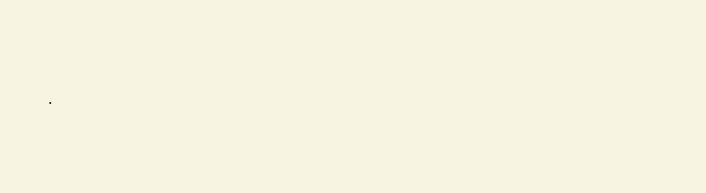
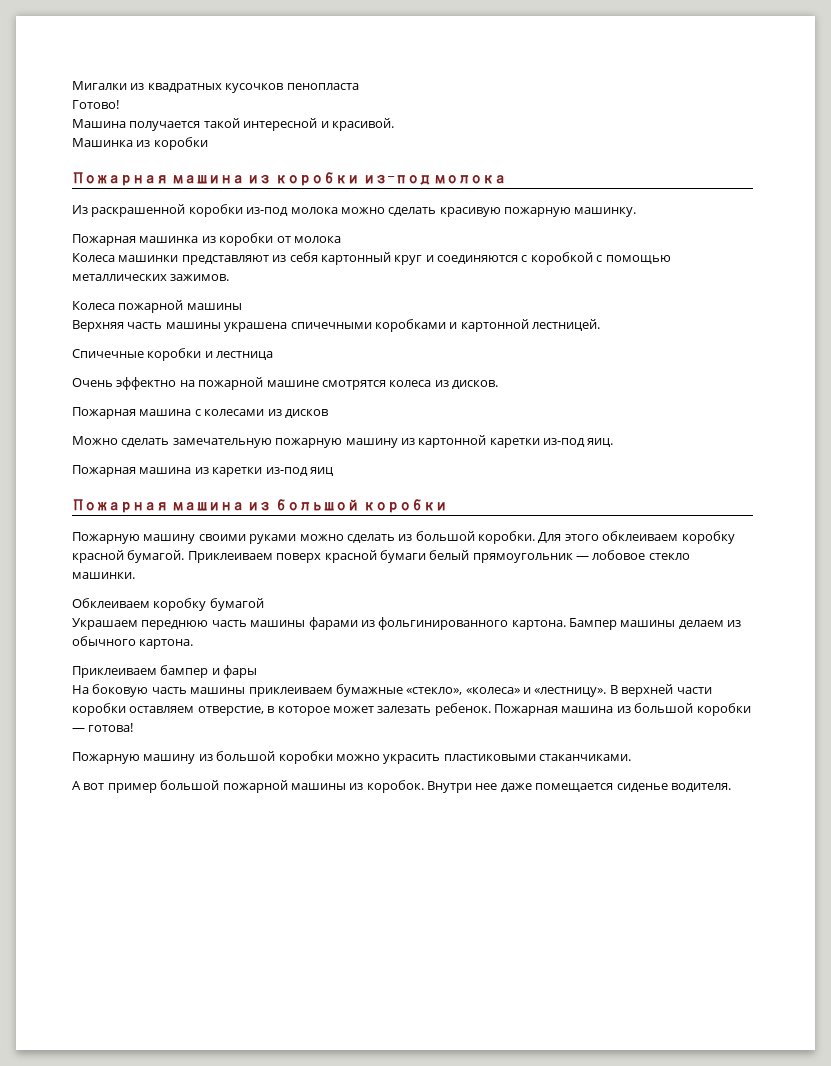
- .
+ Мигалки из квадратных кусочков пенопласта
+ Готово!
+ Машина получается такой интересной и красивой.
+ Машинка из коробки
+ Пожарная машина из коробки из-под молока
+ Из раскрашенной коробки из-под молока можно сделать красивую пожарную машинку.
+ Пожарная машинка из коробки от молока
+ Колеса машинки представляют из себя картонный круг и соединяются с коробкой с помощью металлических зажимов.
+ Колеса пожарной машины
+ Верхняя часть машины украшена спичечными коробками и картонной лестницей.
+ Спичечные коробки и лестница
+ Очень эффектно на пожарной машине смотрятся колеса из дисков.
+ Пожарная машина с колесами из дисков
+ Можно сделать замечательную пожарную машину из картонной каретки из-под яиц.
+ Пожарная машина из каретки из-под яиц
+ Пожарная машина из большой коробки
+ Пожарную машину своими руками можно сделать из большой коробки. Для этого обклеиваем коробку красной бумагой. Приклеиваем поверх красной бумаги белый прямоугольник — лобовое стекло машинки.
+ Обклеиваем коробку бумагой
+ Украшаем переднюю часть машины фарами из фольгинированного картона. Бампер машины делаем из обычного картона.
+ Приклеиваем бампер и фары
+ На боковую часть машины приклеиваем бумажные «стекло», «колеса» и «лестницу». В верхней части коробки оставляем отверстие, в которое может залезать ребенок. Пожарная машина из большой коробки — готова!
+ Пожарную машину из большой коробки можно украсить пластиковыми стаканчиками.
+ А вот пример большой пожарной машины из коробок. Внутри нее даже помещается сиденье водителя.

